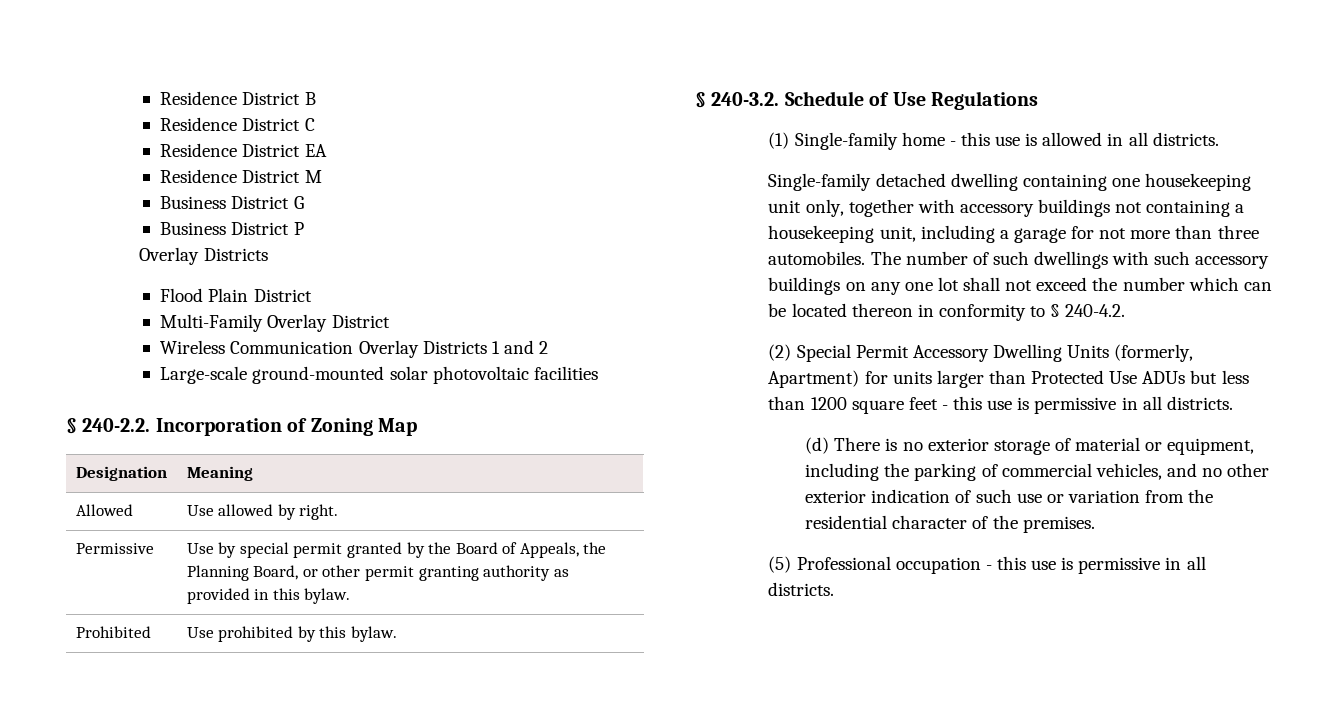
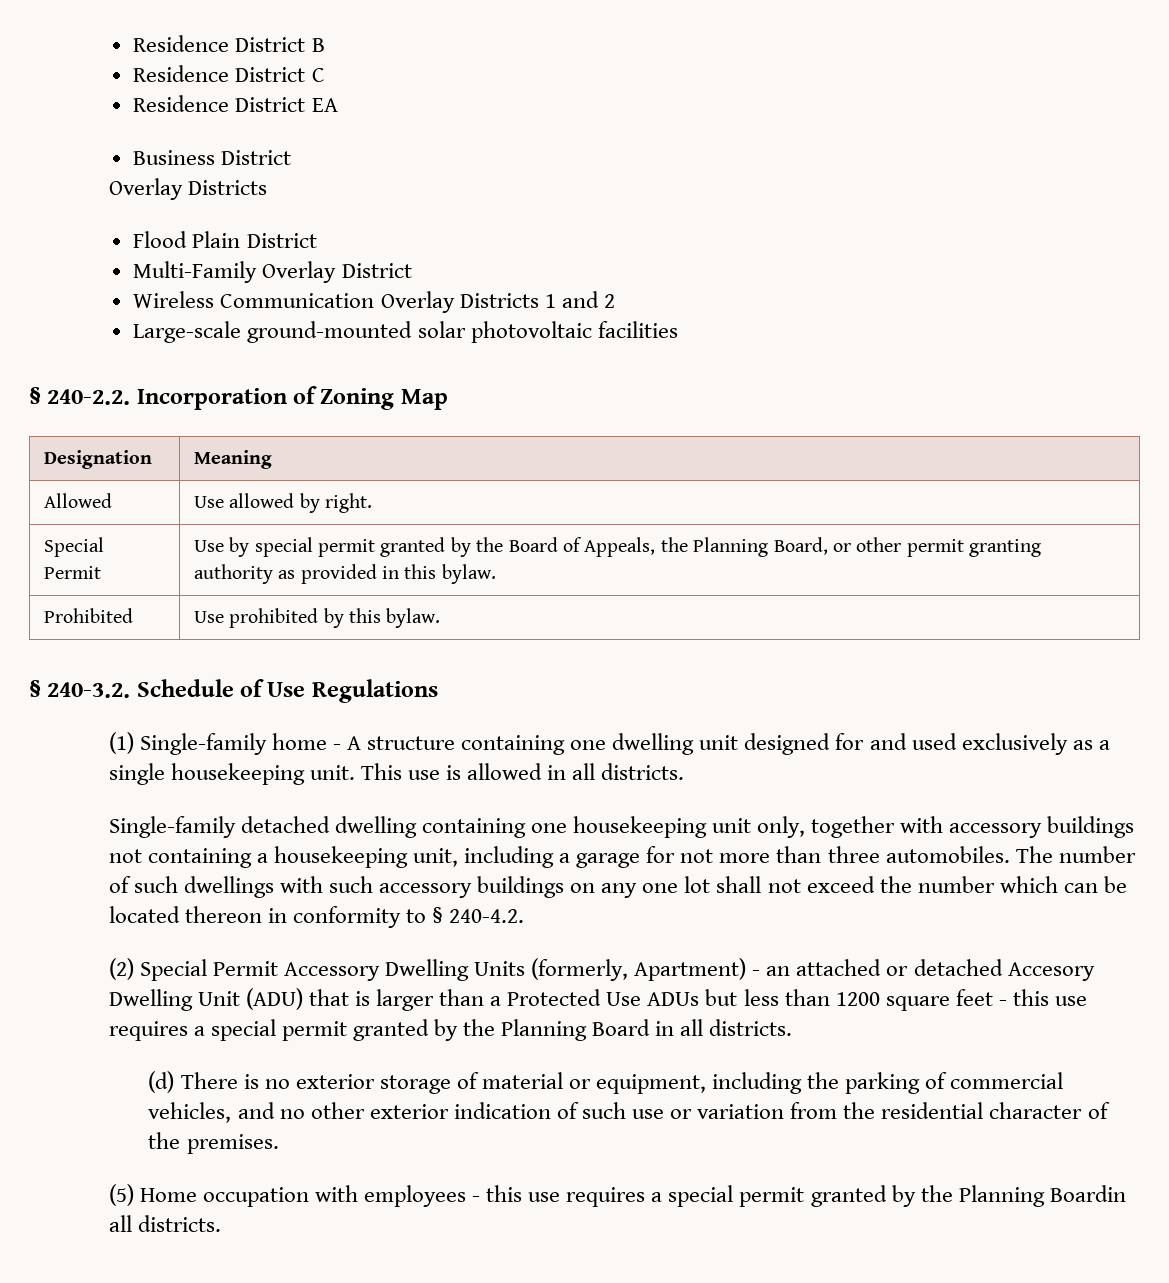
- Residence District M
- Business District G
- Business District P
+ Business District
- Permissive | Use by special permit granted by the Board of Appeals, the Planning Board, or other permit granting authority as provided in this bylaw.
+ Special Permit | Use by special permit granted by the Board of Appeals, the Planning Board, or other permit granting authority as provided in this bylaw.
- (1) Single-family home - this use is allowed in all districts.
+ (1) Single-family home - A structure containing one dwelling unit designed for and used exclusively as a single housekeeping unit. This use is allowed in all districts.
- (2) Special Permit Accessory Dwelling Units (formerly, Apartment) for units larger than Protected Use ADUs but less than 1200 square feet - this use is permissive in all districts.
+ (2) Special Permit Accessory Dwelling Units (formerly, Apartment) - an attached or detached Accesory Dwelling Unit (ADU) that is larger than a Protected Use ADUs but less than 1200 square feet - this use requires a special permit granted by the Planning Board in all districts.
- (5) Professional occupation - this use is permissive in all districts.
+ (5) Home occupation with employees - this use requires a special permit granted by the Planning Boardin all districts.

